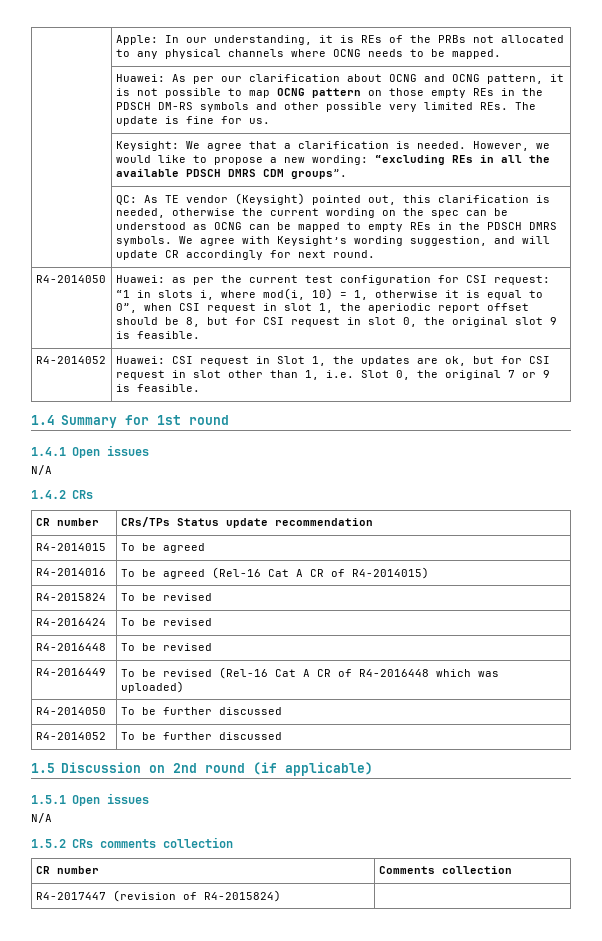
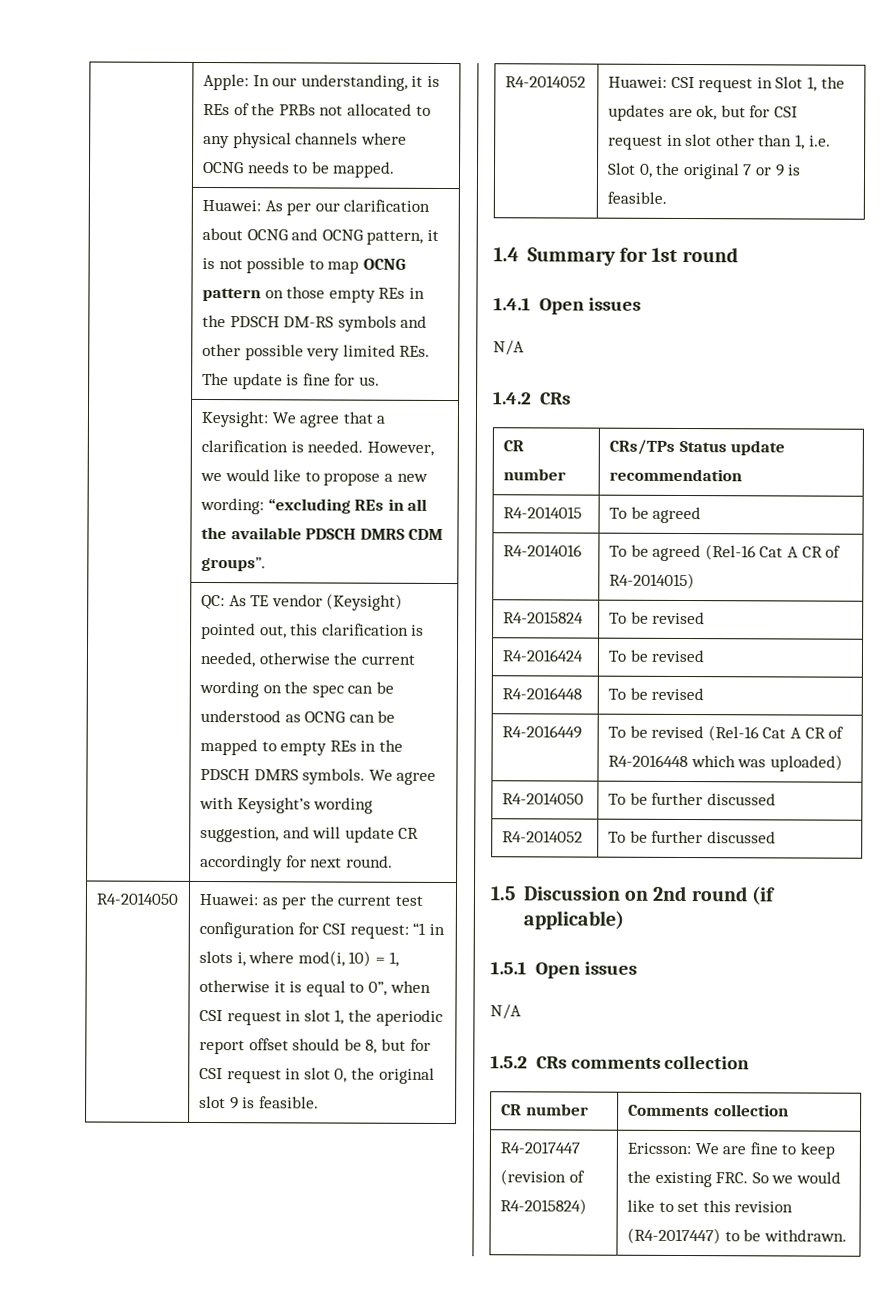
- R4-2017447 (revision of R4-2015824) |
+ R4-2017447 (revision of R4-2015824) | Ericsson: We are fine to keep the existing FRC. So we would like to set this revision (R4-2017447) to be withdrawn.

